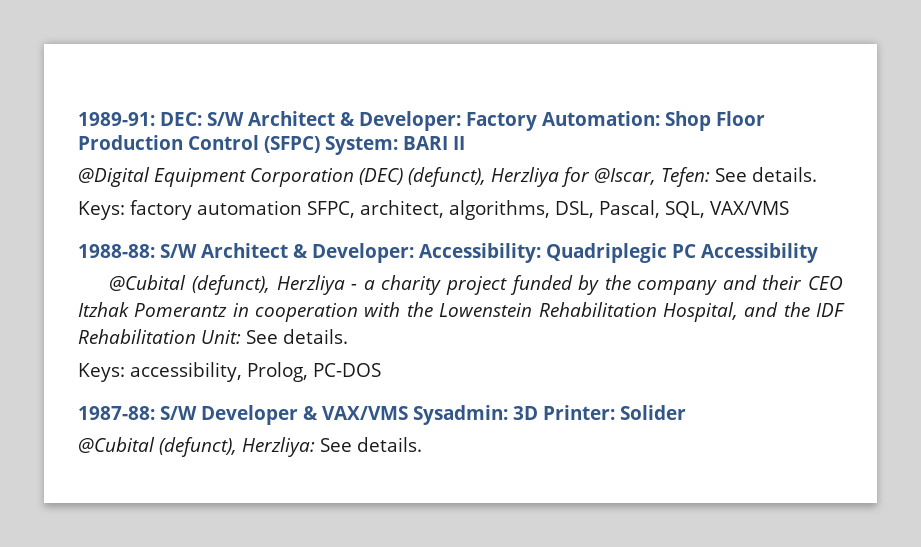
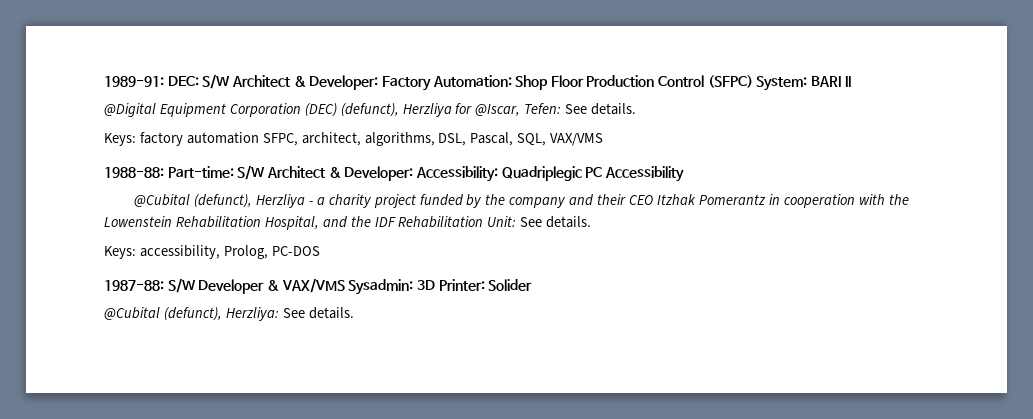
- 1988-88: S/W Architect & Developer: Accessibility: Quadriplegic PC Accessibility
+ 1988-88: Part-time: S/W Architect & Developer: Accessibility: Quadriplegic PC Accessibility

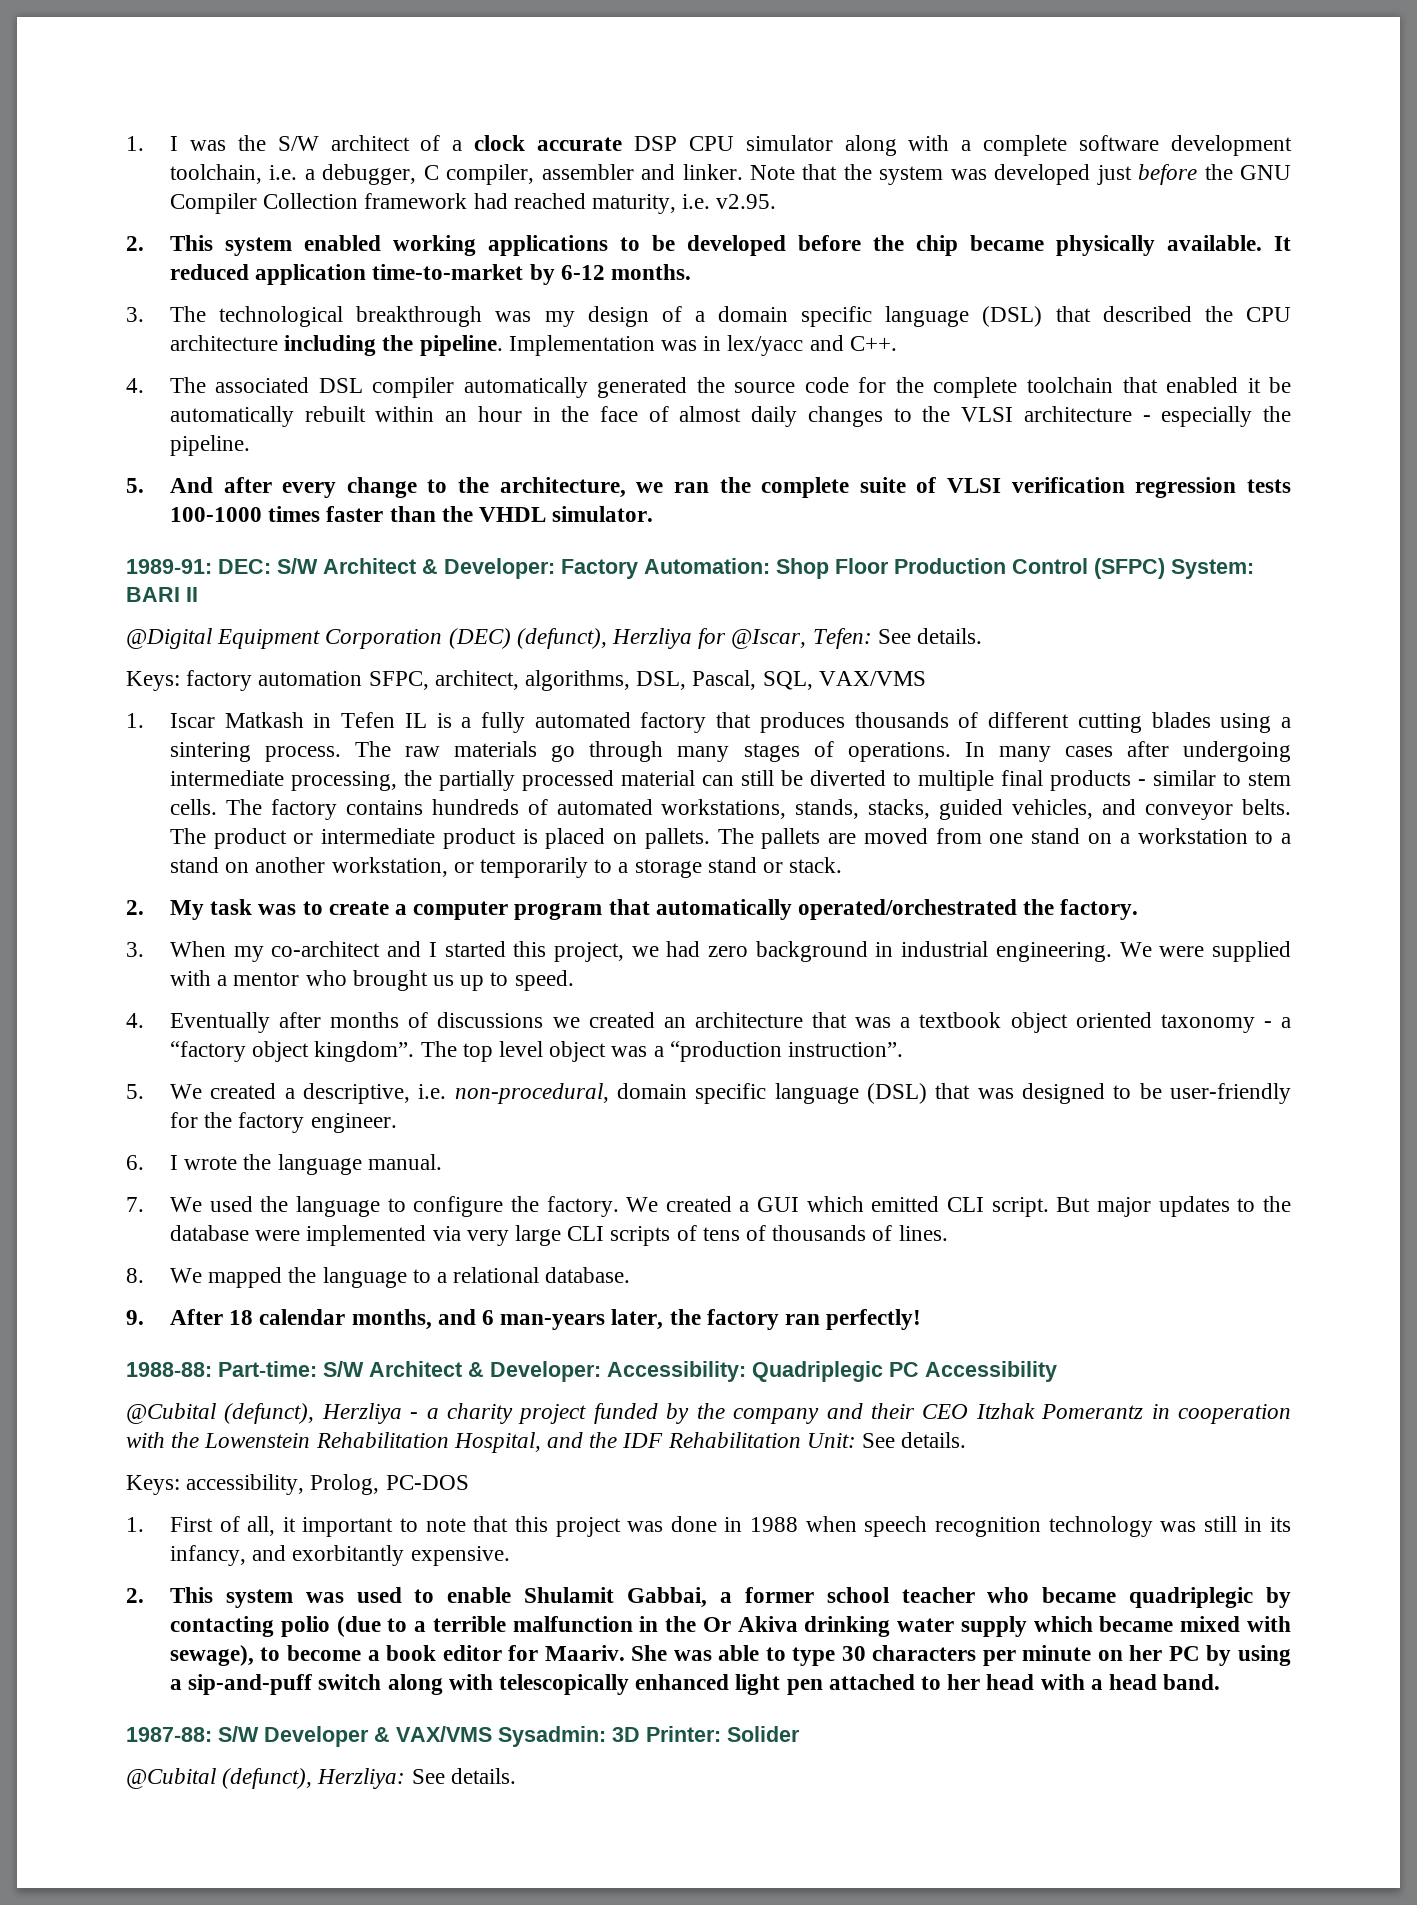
+ 1. I was the S/W architect of a clock accurate DSP CPU simulator along with a complete software development toolchain, i.e. a debugger, C compiler, assembler and linker. Note that the system was developed just before the GNU Compiler Collection framework had reached maturity, i.e. v2.95.
+ 2. This system enabled working applications to be developed before the chip became physically available. It reduced application time-to-market by 6-12 months.
+ 3. The technological breakthrough was my design of a domain specific language (DSL) that described the CPU architecture including the pipeline. Implementation was in lex/yacc and C++.
+ 4. The associated DSL compiler automatically generated the source code for the complete toolchain that enabled it be automatically rebuilt within an hour in the face of almost daily changes to the VLSI architecture - especially the pipeline.
+ 5. And after every change to the architecture, we ran the complete suite of VLSI verification regression tests 100-1000 times faster than the VHDL simulator.
+ 1. Iscar Matkash in Tefen IL is a fully automated factory that produces thousands of different cutting blades using a sintering process. The raw materials go through many stages of operations. In many cases after undergoing intermediate processing, the partially processed material can still be diverted to multiple final products - similar to stem cells. The factory contains hundreds of automated workstations, stands, stacks, guided vehicles, and conveyor belts. The product or intermediate product is placed on pallets. The pallets are moved from one stand on a workstation to a stand on another workstation, or temporarily to a storage stand or stack.
+ 2. My task was to create a computer program that automatically operated/orchestrated the factory.
+ 3. When my co-architect and I started this project, we had zero background in industrial engineering. We were supplied with a mentor who brought us up to speed.
+ 4. Eventually after months of discussions we created an architecture that was a textbook object oriented taxonomy - a “factory object kingdom”. The top level object was a “production instruction”.
+ 5. We created a descriptive, i.e. non-procedural, domain specific language (DSL) that was designed to be user-friendly for the factory engineer.
+ 6. I wrote the language manual.
+ 7. We used the language to configure the factory. We created a GUI which emitted CLI script. But major updates to the database were implemented via very large CLI scripts of tens of thousands of lines.
+ 8. We mapped the language to a relational database.
+ 9. After 18 calendar months, and 6 man-years later, the factory ran perfectly!
+ 1. First of all, it important to note that this project was done in 1988 when speech recognition technology was still in its infancy, and exorbitantly expensive.
+ 2. This system was used to enable Shulamit Gabbai, a former school teacher who became quadriplegic by contacting polio (due to a terrible malfunction in the Or Akiva drinking water supply which became mixed with sewage), to become a book editor for Maariv. She was able to type 30 characters per minute on her PC by using a sip-and-puff switch along with telescopically enhanced light pen attached to her head with a head band.

